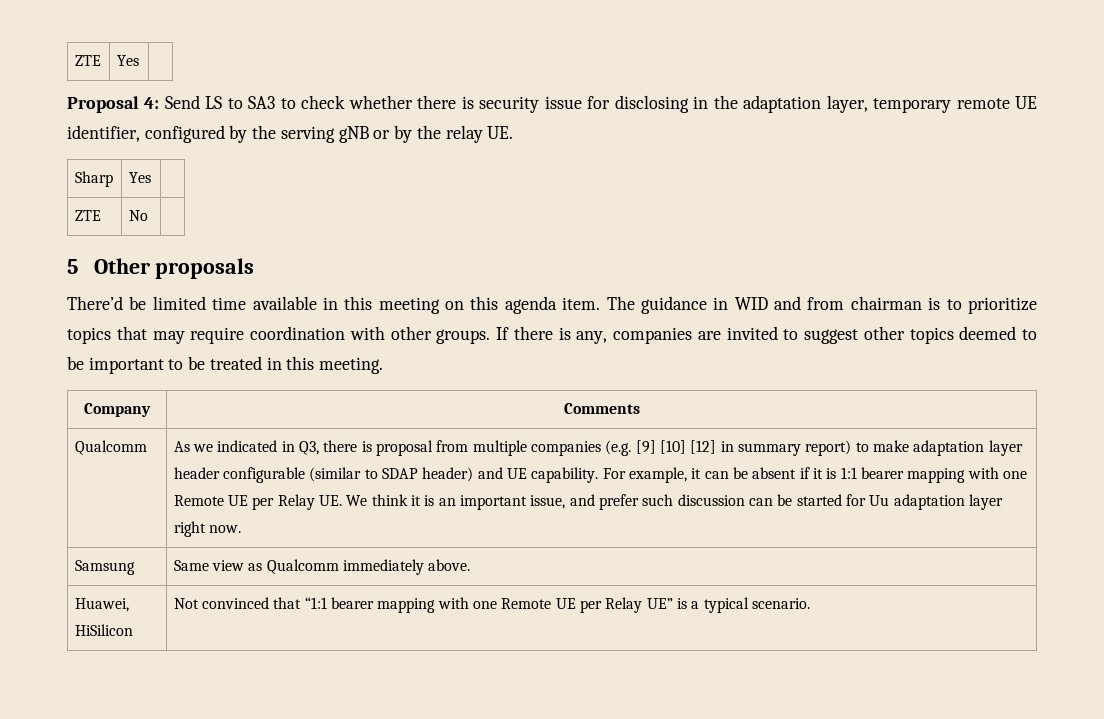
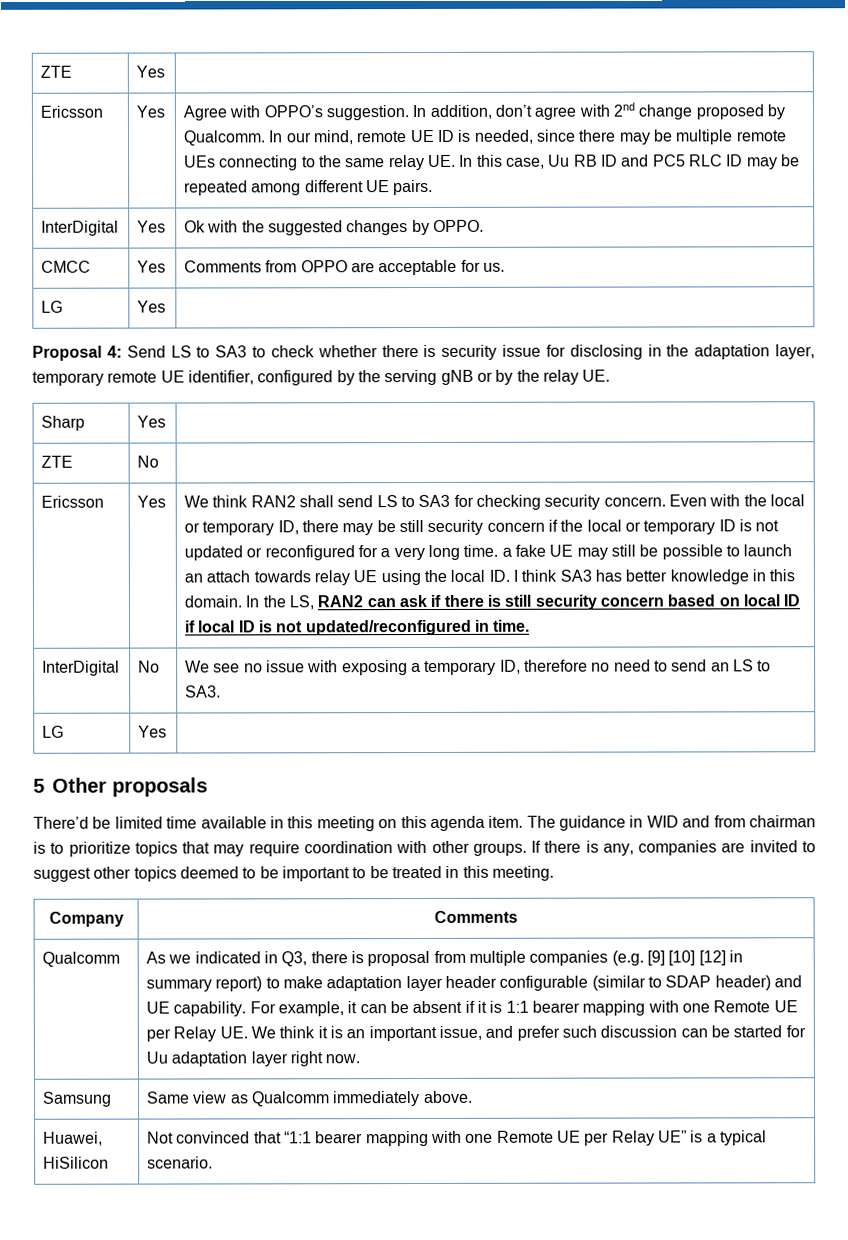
+ Ericsson | Yes | Agree with OPPO’s suggestion. In addition, don’t agree with 2nd change proposed by Qualcomm. In our mind, remote UE ID is needed, since there may be multiple remote UEs connecting to the same relay UE. In this case, Uu RB ID and PC5 RLC ID may be repeated among different UE pairs.
+ InterDigital | Yes | Ok with the suggested changes by OPPO.
+ CMCC | Yes | Comments from OPPO are acceptable for us.
+ LG | Yes |
+ Ericsson | Yes | We think RAN2 shall send LS to SA3 for checking security concern. Even with the local or temporary ID, there may be still security concern if the local or temporary ID is not updated or reconfigured for a very long time. a fake UE may still be possible to launch an attach towards relay UE using the local ID. I think SA3 has better knowledge in this domain. In the LS, RAN2 can ask if there is still security concern based on local ID if local ID is not updated/reconfigured in time.
+ InterDigital | No | We see no issue with exposing a temporary ID, therefore no need to send an LS to SA3.
+ LG | Yes |

